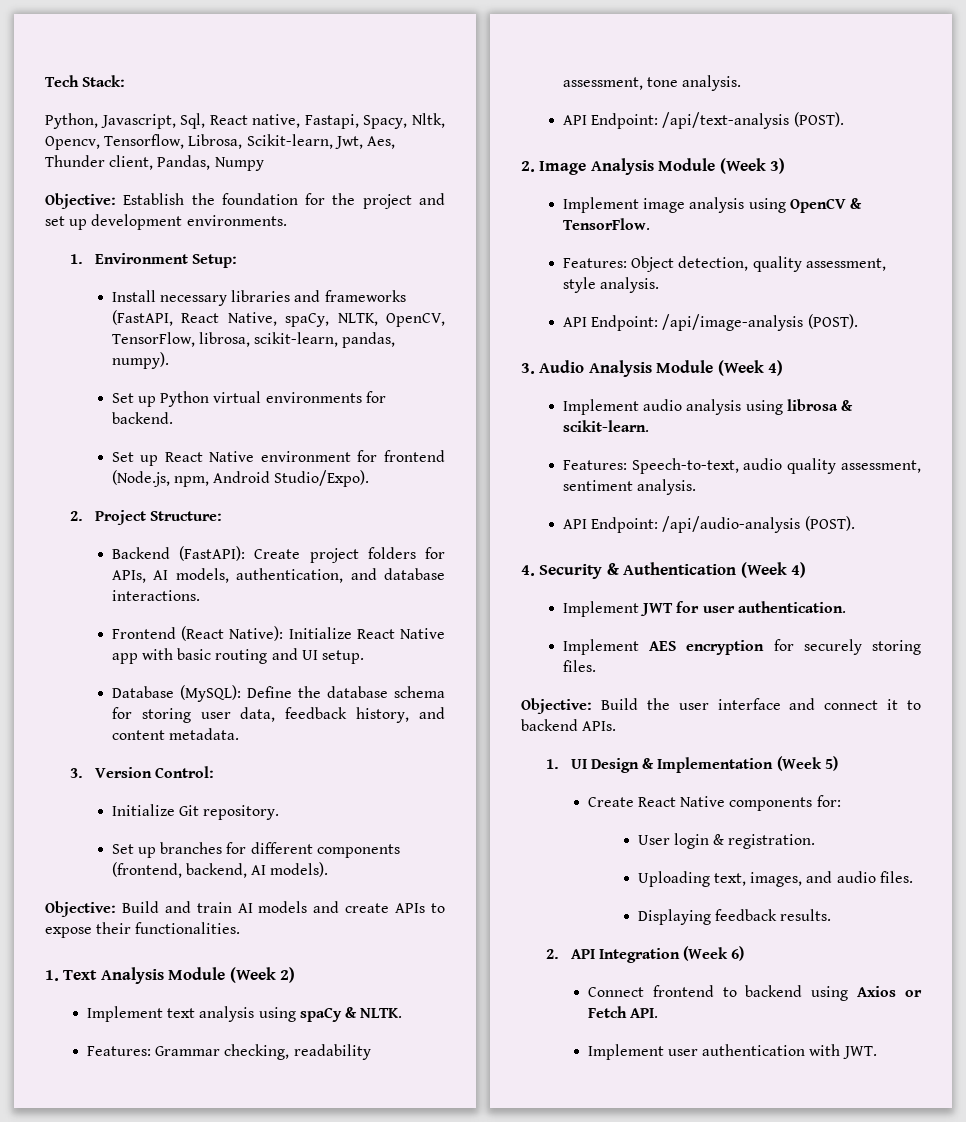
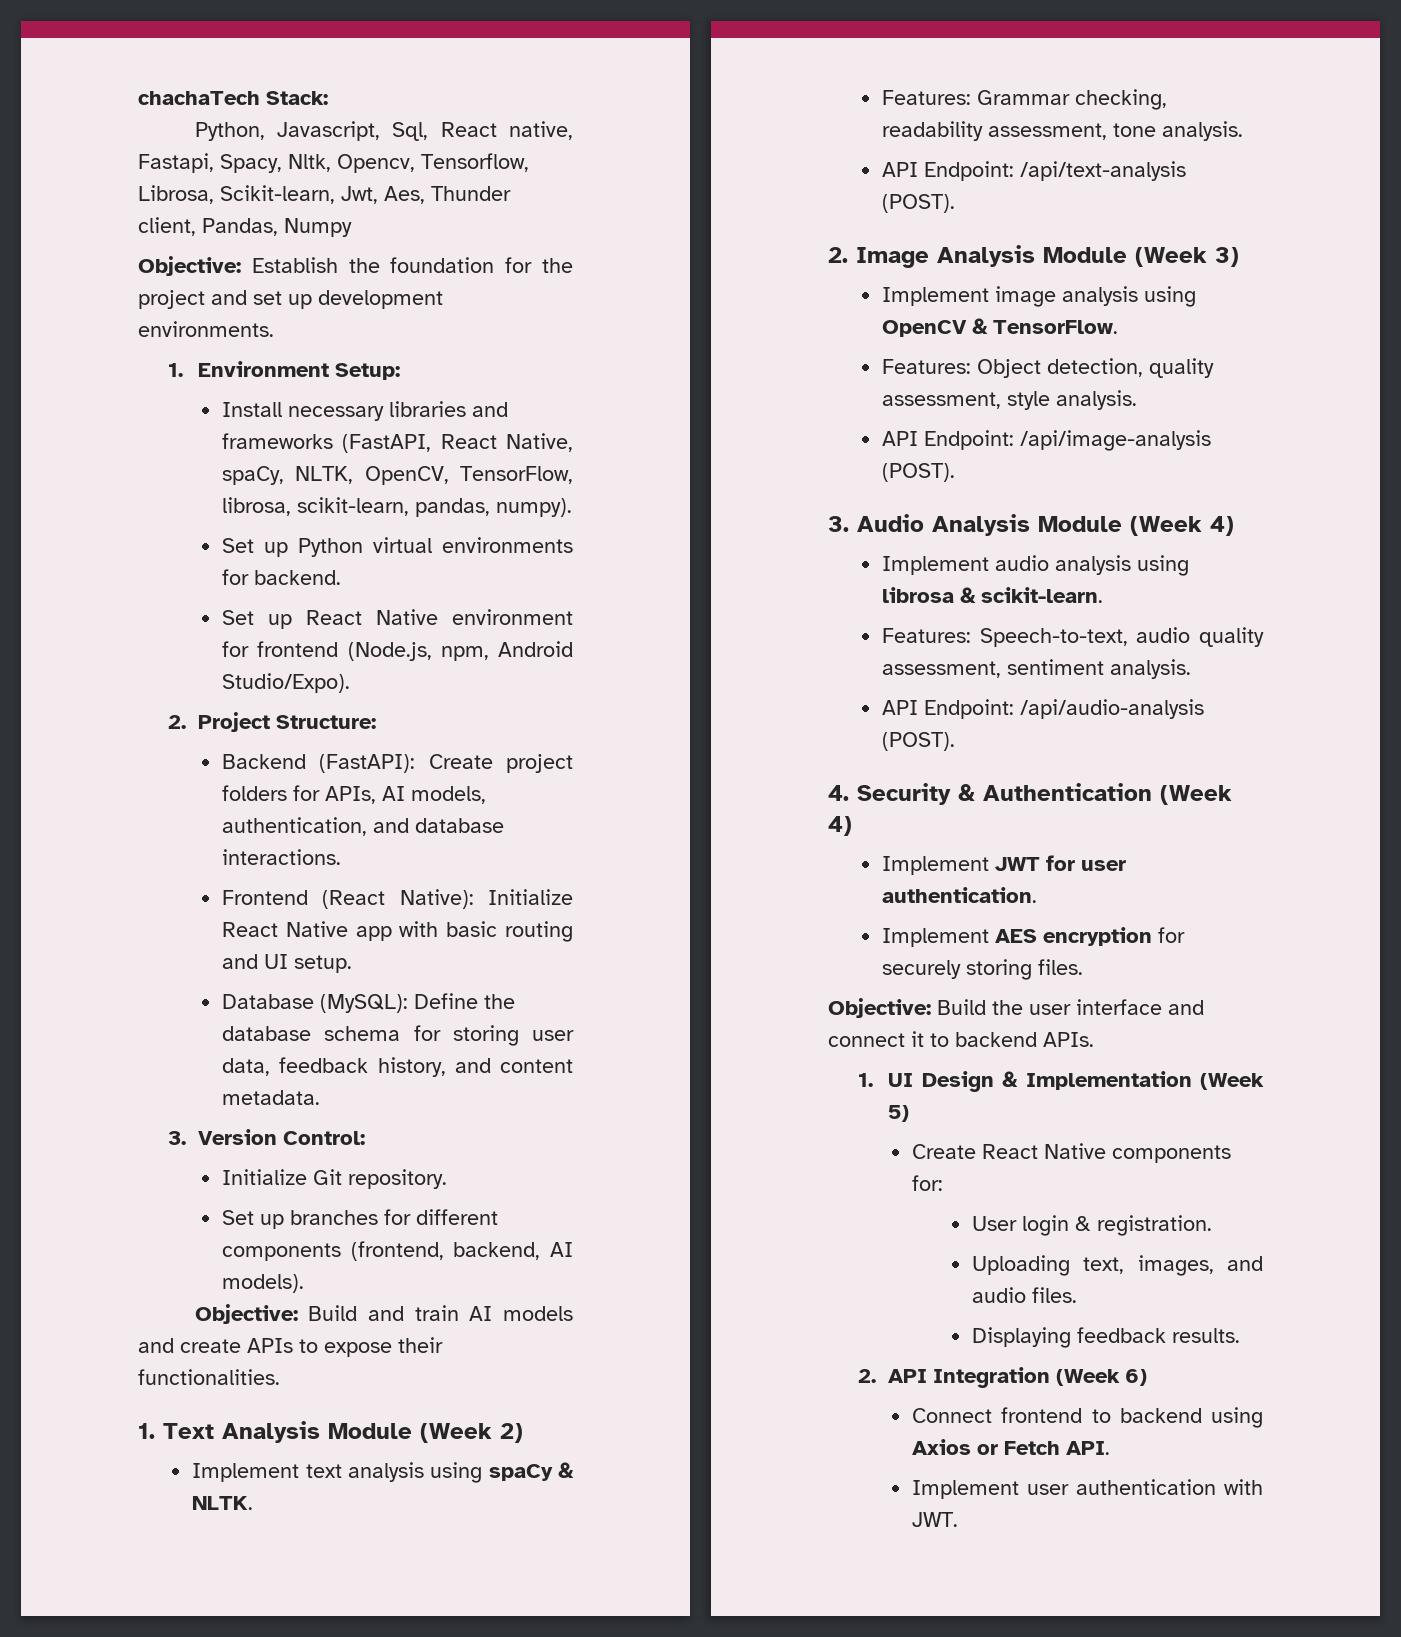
- Tech Stack:
+ chachaTech Stack:

